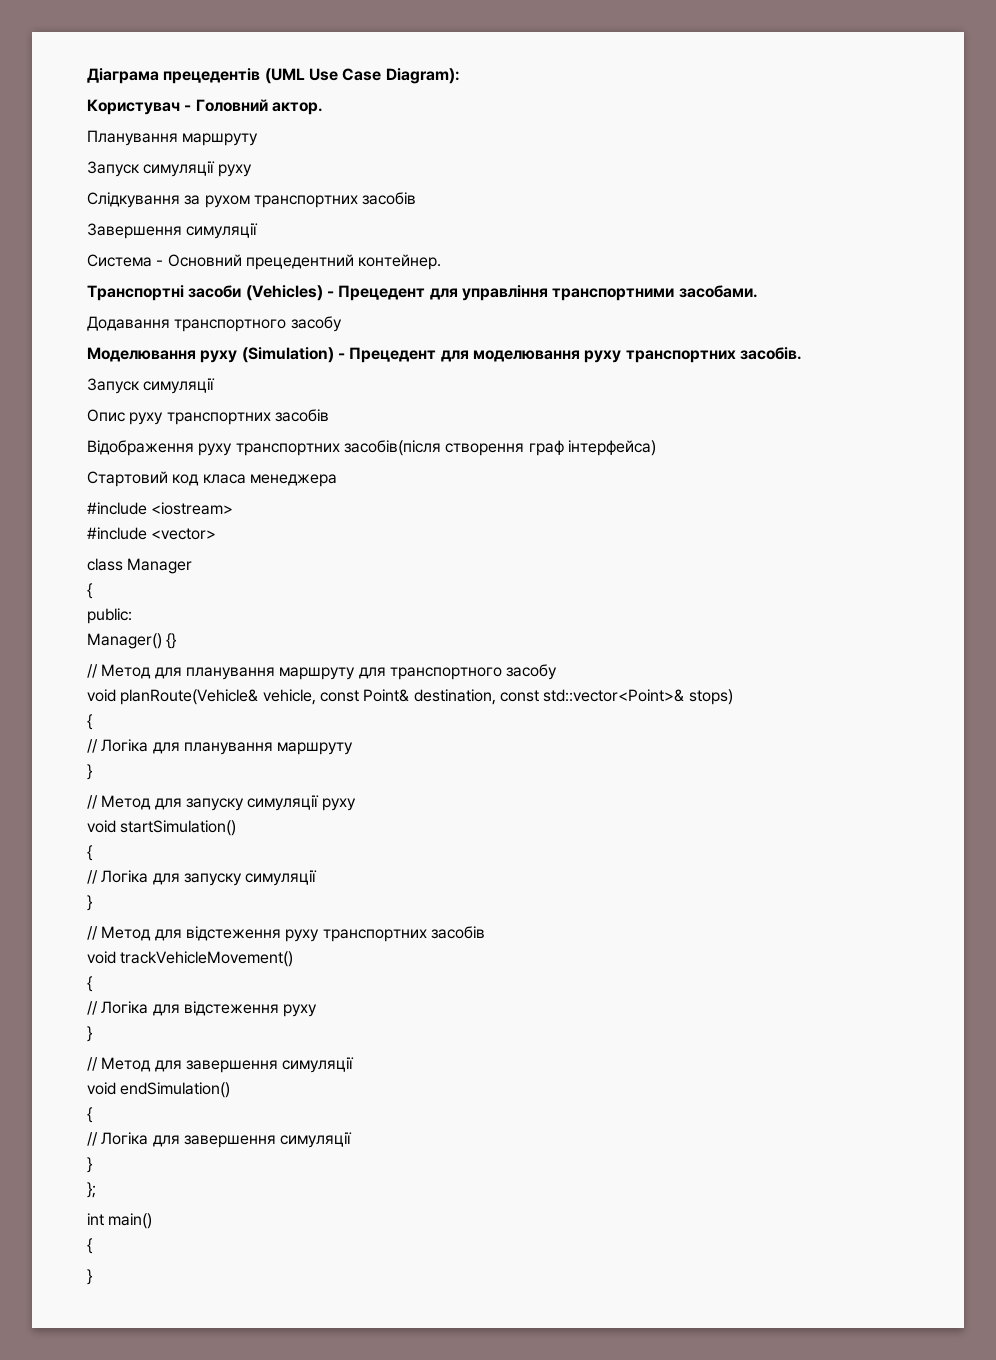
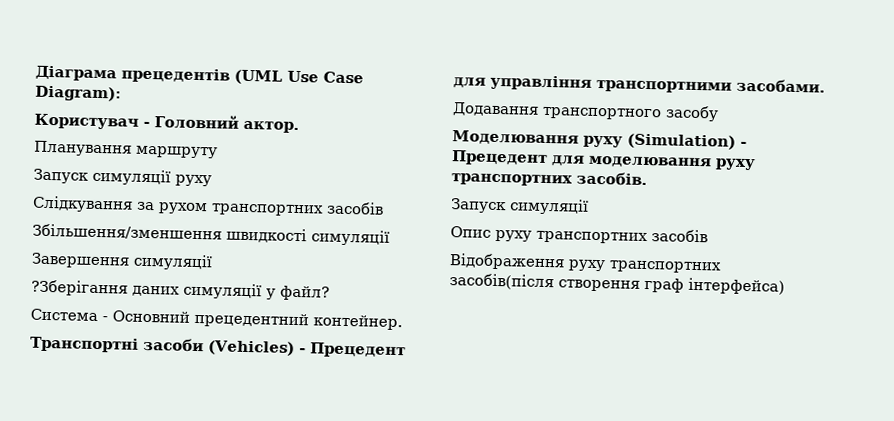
+ Збільшення/зменшення швидкості симуляції
+ ?Зберігання даних симуляції у файл?
- Стартовий код класа менеджера
- #include <iostream>
- #include <vector>
- class Manager
- {
- public:
- Manager() {}
- // Метод для планування маршруту для транспортного засобу
- void planRoute(Vehicle& vehicle, const Point& destination, const std::vector<Point>& stops)
- {
- // Логіка для планування маршруту
- }
- // Метод для запуску симуляції руху
- void startSimulation()
- {
- // Логіка для запуску симуляції
- }
- // Метод для відстеження руху транспортних засобів
- void trackVehicleMovement()
- {
- // Логіка для відстеження руху
- }
- // Метод для завершення симуляції
- void endSimulation()
- {
- // Логіка для завершення симуляції
- }
- };
- int main()
- {
- }

